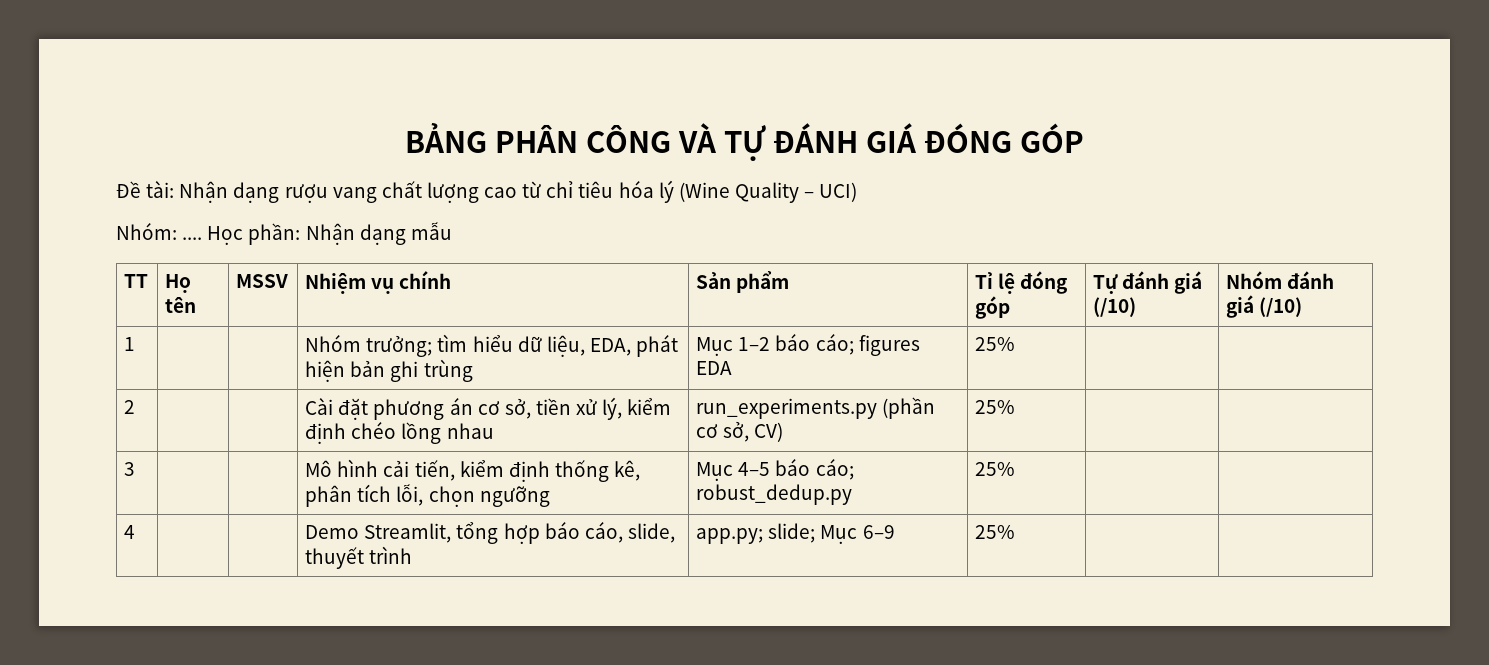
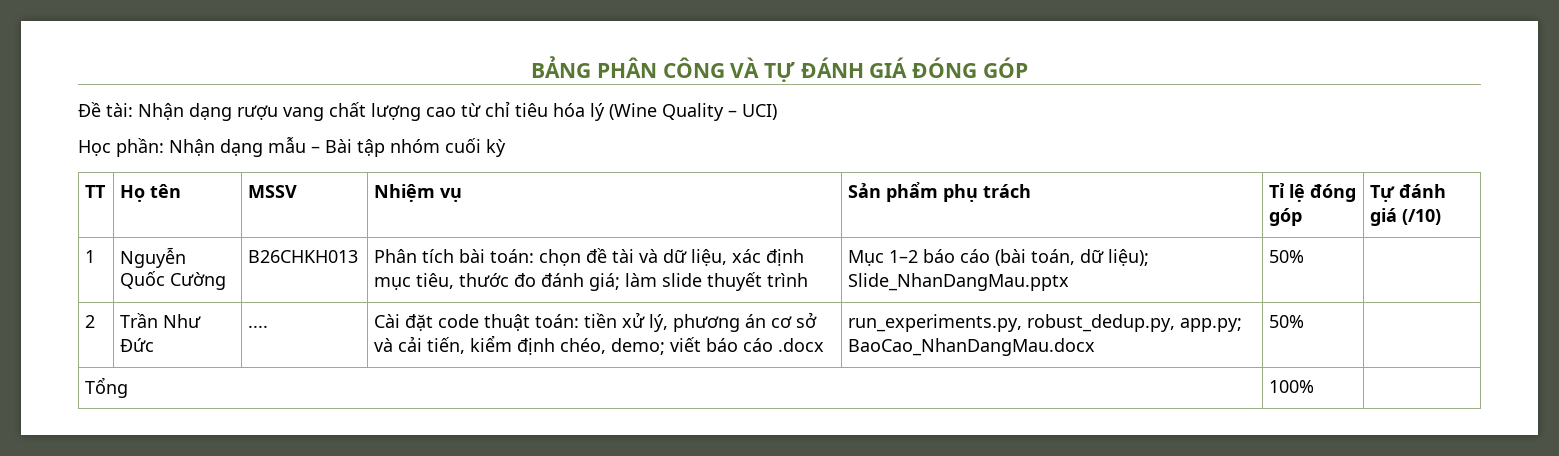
- Nhóm: .... Học phần: Nhận dạng mẫu
+ Học phần: Nhận dạng mẫu – Bài tập nhóm cuối kỳ
- TT | Họ tên | MSSV | Nhiệm vụ chính | Sản phẩm | Tỉ lệ đóng góp | Tự đánh giá (/10) | Nhóm đánh giá (/10)
- 1 | | | Nhóm trưởng; tìm hiểu dữ liệu, EDA, phát hiện bản ghi trùng | Mục 1–2 báo cáo; figures EDA | 25% | |
- 2 | | | Cài đặt phương án cơ sở, tiền xử lý, kiểm định chéo lồng nhau | run_experiments.py (phần cơ sở, CV) | 25% | |
- 3 | | | Mô hình cải tiến, kiểm định thống kê, phân tích lỗi, chọn ngưỡng | Mục 4–5 báo cáo; robust_dedup.py | 25% | |
- 4 | | | Demo Streamlit, tổng hợp báo cáo, slide, thuyết trình | app.py; slide; Mục 6–9 | 25% | |
+ TT | Họ tên | MSSV | Nhiệm vụ | Sản phẩm phụ trách | Tỉ lệ đóng góp | Tự đánh giá (/10)
+ 1 | Nguyễn Quốc Cường | B26CHKH013 | Phân tích bài toán: chọn đề tài và dữ liệu, xác định mục tiêu, thước đo đánh giá; làm slide thuyết trình | Mục 1–2 báo cáo (bài toán, dữ liệu); Slide_NhanDangMau.pptx | 50% |
+ 2 | Trần Như Đức | .... | Cài đặt code thuật toán: tiền xử lý, phương án cơ sở và cải tiến, kiểm định chéo, demo; viết báo cáo .docx | run_experiments.py, robust_dedup.py, app.py; BaoCao_NhanDangMau.docx | 50% |
+ Tổng | 100% |

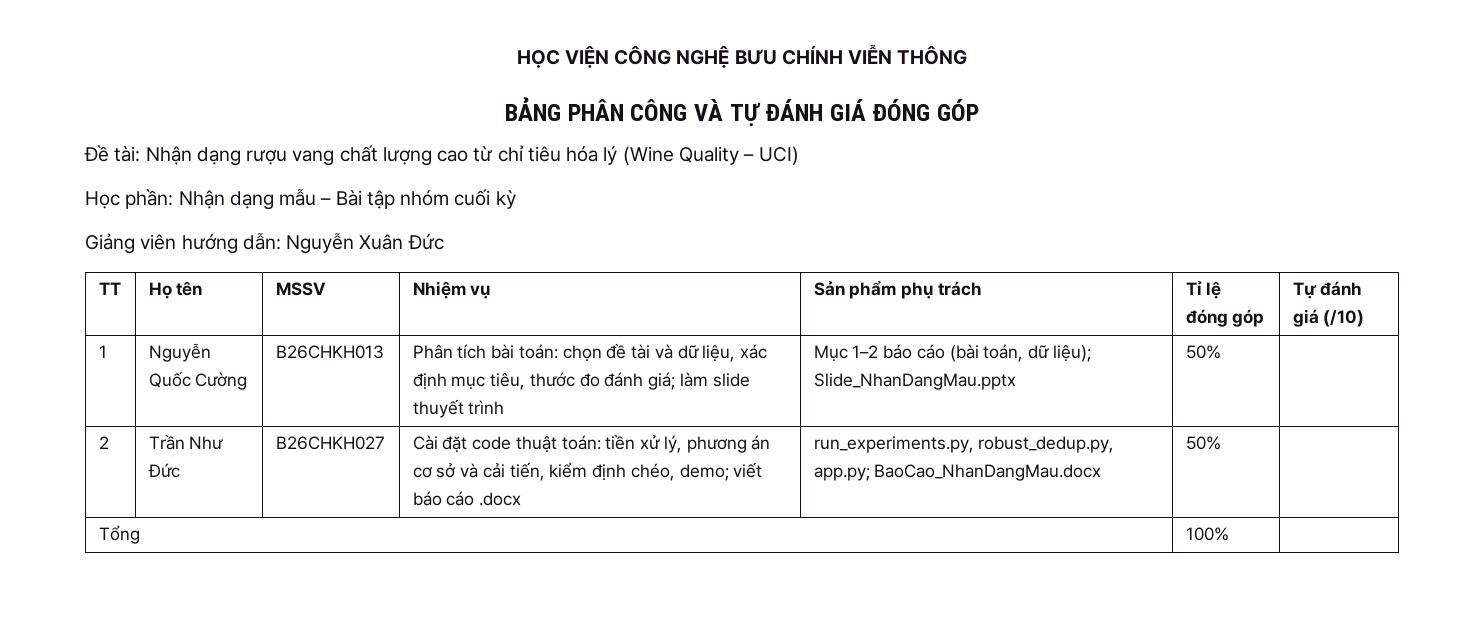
+ HỌC VIỆN CÔNG NGHỆ BƯU CHÍNH VIỄN THÔNG
+ Giảng viên hướng dẫn: Nguyễn Xuân Đức
- 2 | Trần Như Đức | .... | Cài đặt code thuật toán: tiền xử lý, phương án cơ sở và cải tiến, kiểm định chéo, demo; viết báo cáo .docx | run_experiments.py, robust_dedup.py, app.py; BaoCao_NhanDangMau.docx | 50% |
+ 2 | Trần Như Đức | B26CHKH027 | Cài đặt code thuật toán: tiền xử lý, phương án cơ sở và cải tiến, kiểm định chéo, demo; viết báo cáo .docx | run_experiments.py, robust_dedup.py, app.py; BaoCao_NhanDangMau.docx | 50% |

